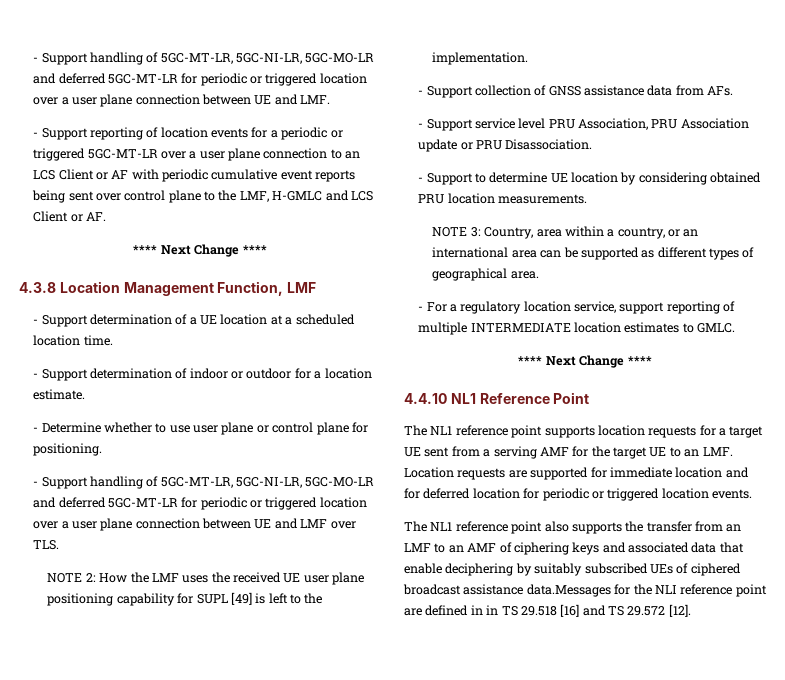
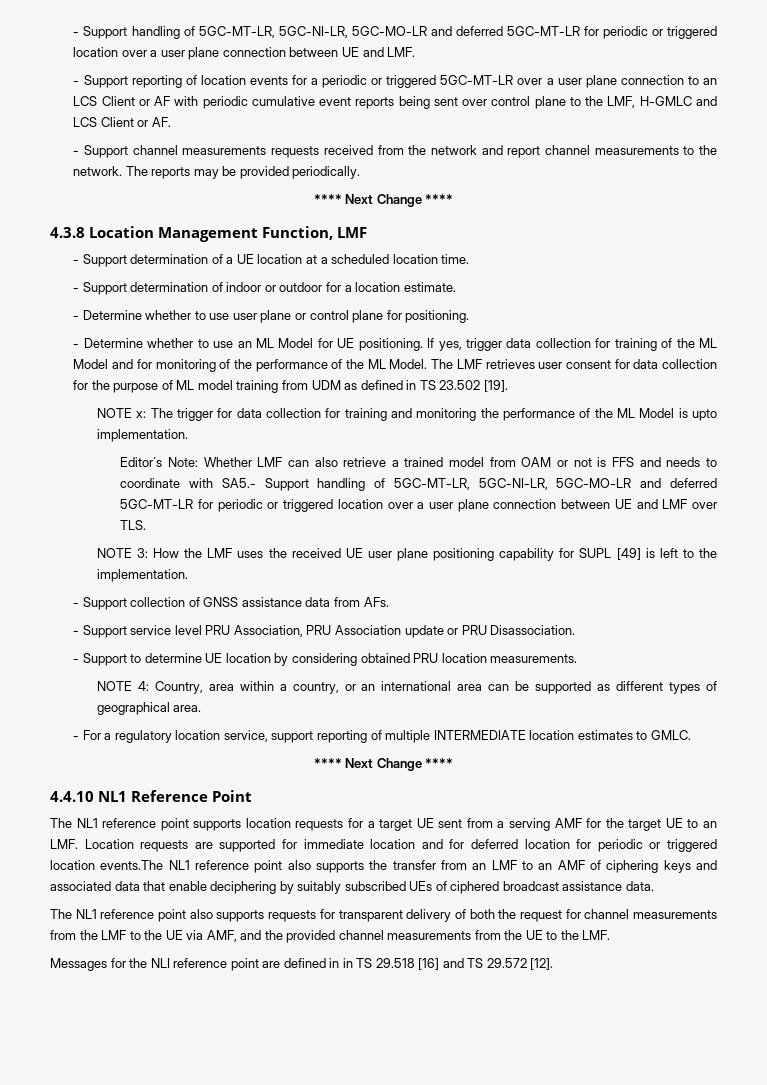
+ - Support channel measurements requests received from the network and report channel measurements to the network. The reports may be provided periodically.
- - Support handling of 5GC-MT-LR, 5GC-NI-LR, 5GC-MO-LR and deferred 5GC-MT-LR for periodic or triggered location over a user plane connection between UE and LMF over TLS.
+ - Determine whether to use an ML Model for UE positioning. If yes, trigger data collection for training of the ML Model and for monitoring of the performance of the ML Model. The LMF retrieves user consent for data collection for the purpose of ML model training from UDM as defined in TS 23.502 [19].
+ NOTE x: The trigger for data collection for training and monitoring the performance of the ML Model is upto implementation.
+ Editor´s Note: Whether LMF can also retrieve a trained model from OAM or not is FFS and needs to coordinate with SA5.- Support handling of 5GC-MT-LR, 5GC-NI-LR, 5GC-MO-LR and deferred 5GC-MT-LR for periodic or triggered location over a user plane connection between UE and LMF over TLS.
- NOTE 2: How the LMF uses the received UE user plane positioning capability for SUPL [49] is left to the implementation.
+ NOTE 3: How the LMF uses the received UE user plane positioning capability for SUPL [49] is left to the implementation.
- NOTE 3: Country, area within a country, or an international area can be supported as different types of geographical area.
+ NOTE 4: Country, area within a country, or an international area can be supported as different types of geographical area.
- The NL1 reference point supports location requests for a target UE sent from a serving AMF for the target UE to an LMF. Location requests are supported for immediate location and for deferred location for periodic or triggered location events.
- The NL1 reference point also supports the transfer from an LMF to an AMF of ciphering keys and associated data that enable deciphering by suitably subscribed UEs of ciphered broadcast assistance data.Messages for the NLI reference point are defined in in TS 29.518 [16] and TS 29.572 [12].
+ The NL1 reference point supports location requests for a target UE sent from a serving AMF for the target UE to an LMF. Location requests are supported for immediate location and for deferred location for periodic or triggered location events.The NL1 reference point also supports the transfer from an LMF to an AMF of ciphering keys and associated data that enable deciphering by suitably subscribed UEs of ciphered broadcast assistance data.
+ The NL1 reference point also supports requests for transparent delivery of both the request for channel measurements from the LMF to the UE via AMF, and the provided channel measurements from the UE to the LMF.
+ Messages for the NLI reference point are defined in in TS 29.518 [16] and TS 29.572 [12].

